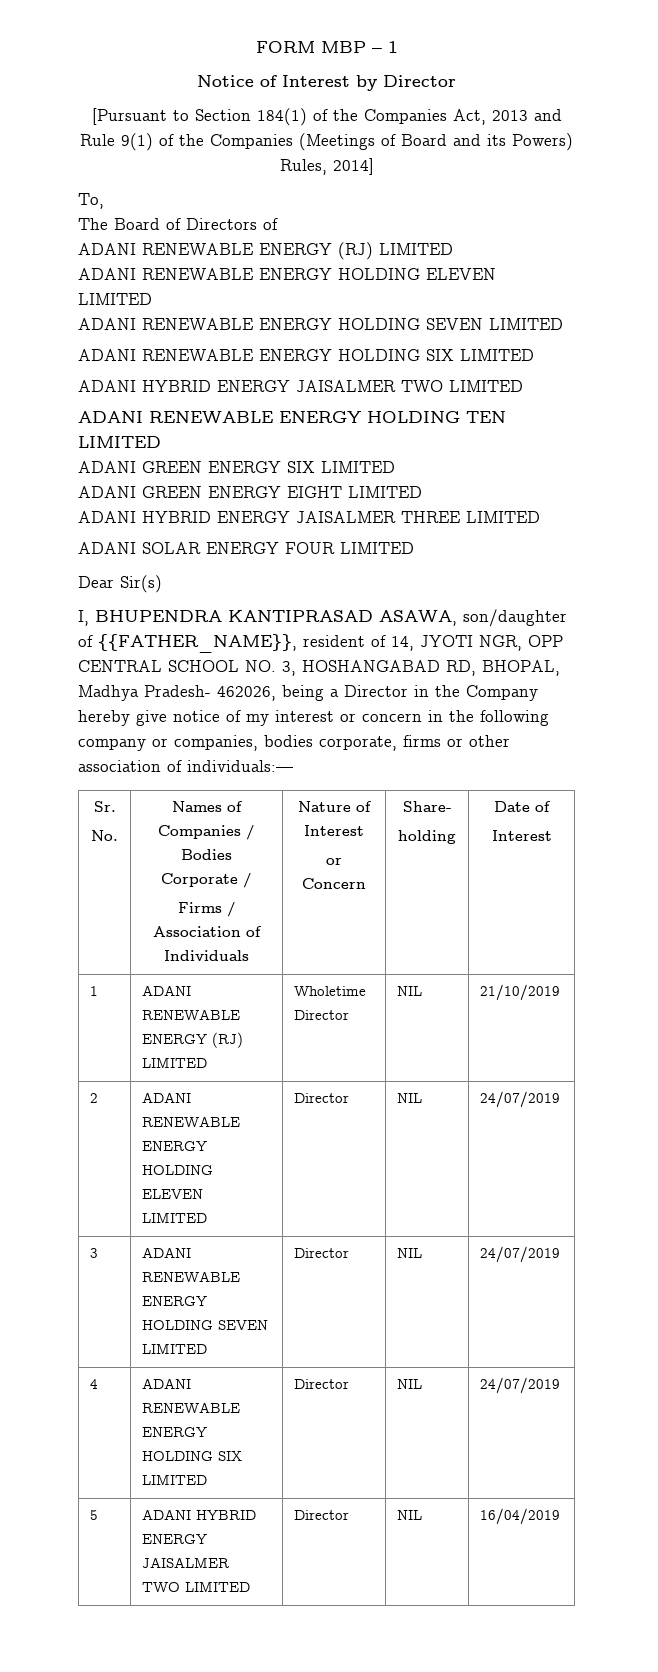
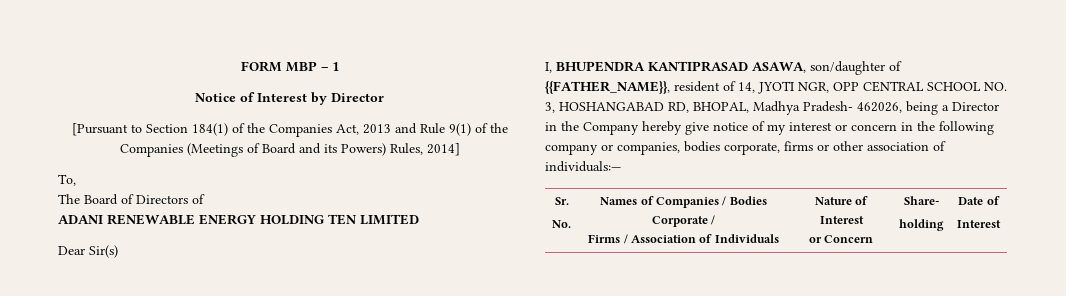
  The Board of Directors of
- ADANI RENEWABLE ENERGY (RJ) LIMITED
- ADANI RENEWABLE ENERGY HOLDING ELEVEN LIMITED
- ADANI RENEWABLE ENERGY HOLDING SEVEN LIMITED
- ADANI RENEWABLE ENERGY HOLDING SIX LIMITED
- ADANI HYBRID ENERGY JAISALMER TWO LIMITED
- ADANI GREEN ENERGY SIX LIMITED
- ADANI GREEN ENERGY EIGHT LIMITED
- ADANI HYBRID ENERGY JAISALMER THREE LIMITED
- ADANI SOLAR ENERGY FOUR LIMITED
- 1 | ADANI RENEWABLE ENERGY (RJ) LIMITED | Wholetime Director | NIL | 21/10/2019
- 2 | ADANI RENEWABLE ENERGY HOLDING ELEVEN LIMITED | Director | NIL | 24/07/2019
- 3 | ADANI RENEWABLE ENERGY HOLDING SEVEN LIMITED | Director | NIL | 24/07/2019
- 4 | ADANI RENEWABLE ENERGY HOLDING SIX LIMITED | Director | NIL | 24/07/2019
- 5 | ADANI HYBRID ENERGY JAISALMER TWO LIMITED | Director | NIL | 16/04/2019

